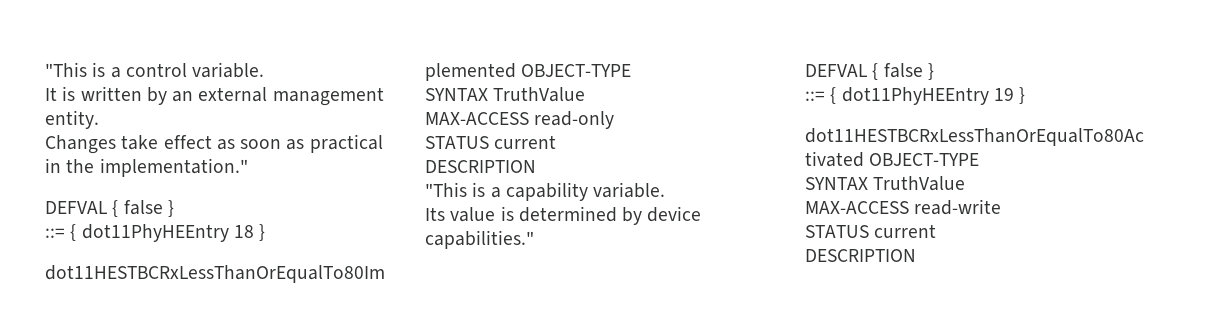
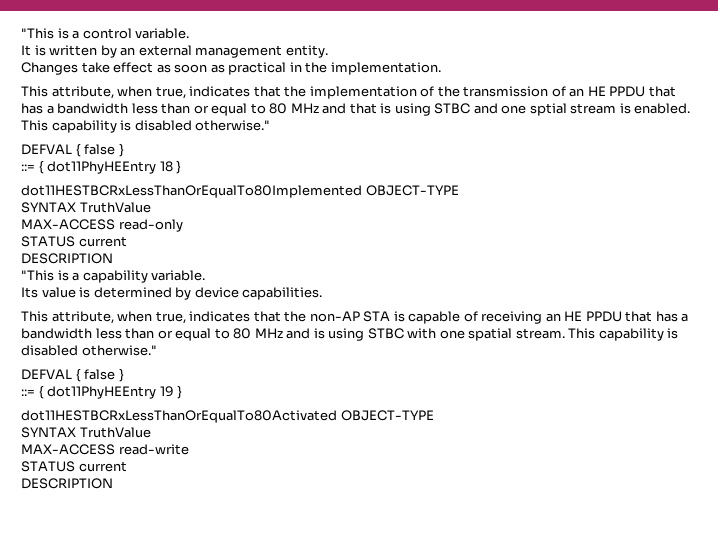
- Changes take effect as soon as practical in the implementation."
+ Changes take effect as soon as practical in the implementation.
+ This attribute, when true, indicates that the implementation of the transmission of an HE PPDU that has a bandwidth less than or equal to 80 MHz and that is using STBC and one sptial stream is enabled. This capability is disabled otherwise."
- Its value is determined by device capabilities."
+ Its value is determined by device capabilities.
+ This attribute, when true, indicates that the non-AP STA is capable of receiving an HE PPDU that has a bandwidth less than or equal to 80 MHz and is using STBC with one spatial stream. This capability is disabled otherwise."

